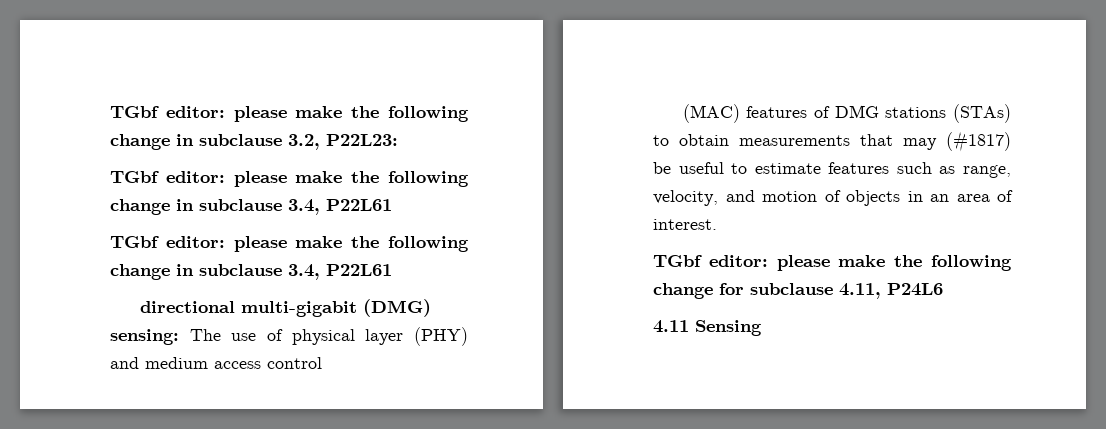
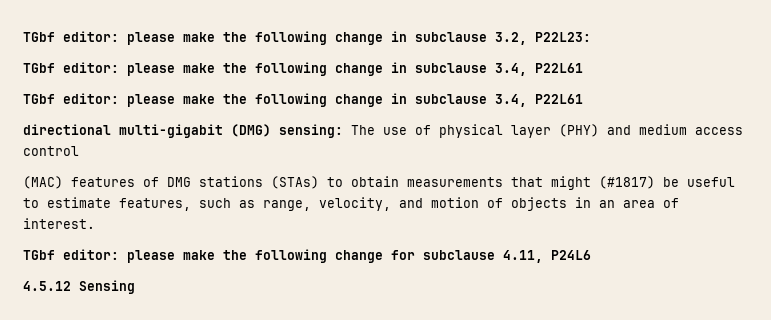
- (MAC) features of DMG stations (STAs) to obtain measurements that may (#1817) be useful to estimate features such as range, velocity, and motion of objects in an area of interest.
+ (MAC) features of DMG stations (STAs) to obtain measurements that might (#1817) be useful to estimate features, such as range, velocity, and motion of objects in an area of interest.
- 4.11 Sensing
+ 4.5.12 Sensing

